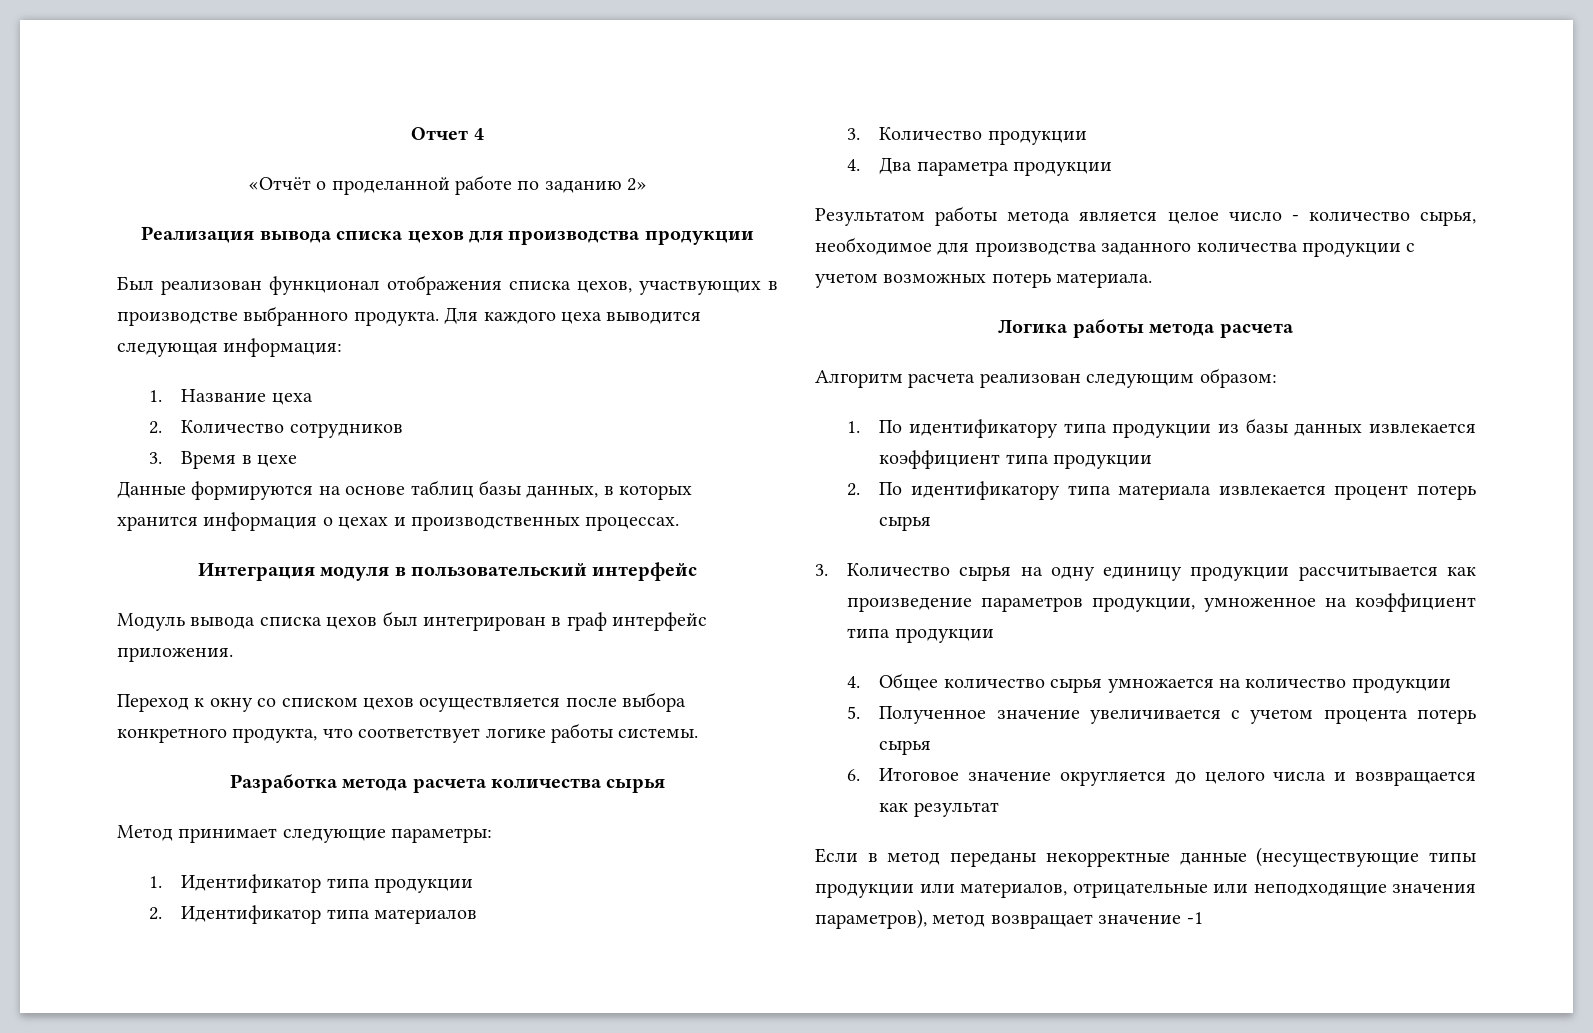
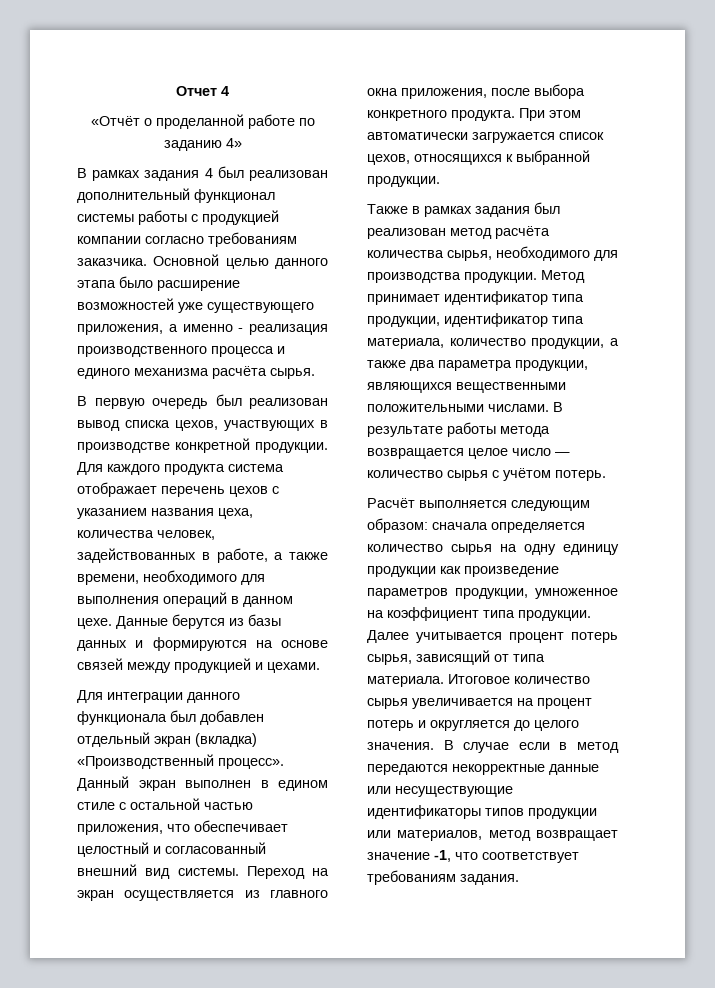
- «Отчёт о проделанной работе по заданию 2»
- Реализация вывода списка цехов для производства продукции
- Был реализован функционал отображения списка цехов, участвующих в производстве выбранного продукта. Для каждого цеха выводится следующая информация:
- 1. Название цеха
- 2. Количество сотрудников
- 3. Время в цехе
- Данные формируются на основе таблиц базы данных, в которых хранится информация о цехах и производственных процессах.
- Интеграция модуля в пользовательский интерфейс
- Модуль вывода списка цехов был интегрирован в граф интерфейс приложения.
- Переход к окну со списком цехов осуществляется после выбора конкретного продукта, что соответствует логике работы системы.
- Разработка метода расчета количества сырья
- Метод принимает следующие параметры:
- 1. Идентификатор типа продукции
- 2. Идентификатор типа материалов
- 3. Количество продукции
- 4. Два параметра продукции
- Результатом работы метода является целое число - количество сырья, необходимое для производства заданного количества продукции с учетом возможных потерь материала.
- Логика работы метода расчета
- Алгоритм расчета реализован следующим образом:
- 1. По идентификатору типа продукции из базы данных извлекается коэффициент типа продукции
- 2. По идентификатору типа материала извлекается процент потерь сырья
- 3. Количество сырья на одну единицу продукции рассчитывается как произведение параметров продукции, умноженное на коэффициент типа продукции
- 4. Общее количество сырья умножается на количество продукции
- 5. Полученное значение увеличивается с учетом процента потерь сырья
- 6. Итоговое значение округляется до целого числа и возвращается как результат
- Если в метод переданы некорректные данные (несуществующие типы продукции или материалов, отрицательные или неподходящие значения параметров), метод возвращает значение -1
+ «Отчёт о проделанной работе по заданию 4»
+ В рамках задания 4 был реализован дополнительный функционал системы работы с продукцией компании согласно требованиям заказчика. Основной целью данного этапа было расширение возможностей уже существующего приложения, а именно - реализация производственного процесса и единого механизма расчёта сырья.
+ В первую очередь был реализован вывод списка цехов, участвующих в производстве конкретной продукции. Для каждого продукта система отображает перечень цехов с указанием названия цеха, количества человек, задействованных в работе, а также времени, необходимого для выполнения операций в данном цехе. Данные берутся из базы данных и формируются на основе связей между продукцией и цехами.
+ Для интеграции данного функционала был добавлен отдельный экран (вкладка) «Производственный процесс». Данный экран выполнен в едином стиле с остальной частью приложения, что обеспечивает целостный и согласованный внешний вид системы. Переход на экран осуществляется из главного окна приложения, после выбора конкретного продукта. При этом автоматически загружается список цехов, относящихся к выбранной продукции.
+ Также в рамках задания был реализован метод расчёта количества сырья, необходимого для производства продукции. Метод принимает идентификатор типа продукции, идентификатор типа материала, количество продукции, а также два параметра продукции, являющихся вещественными положительными числами. В результате работы метода возвращается целое число — количество сырья с учётом потерь.
+ Расчёт выполняется следующим образом: сначала определяется количество сырья на одну единицу продукции как произведение параметров продукции, умноженное на коэффициент типа продукции. Далее учитывается процент потерь сырья, зависящий от типа материала. Итоговое количество сырья увеличивается на процент потерь и округляется до целого значения. В случае если в метод передаются некорректные данные или несуществующие идентификаторы типов продукции или материалов, метод возвращает значение -1, что соответствует требованиям задания.

